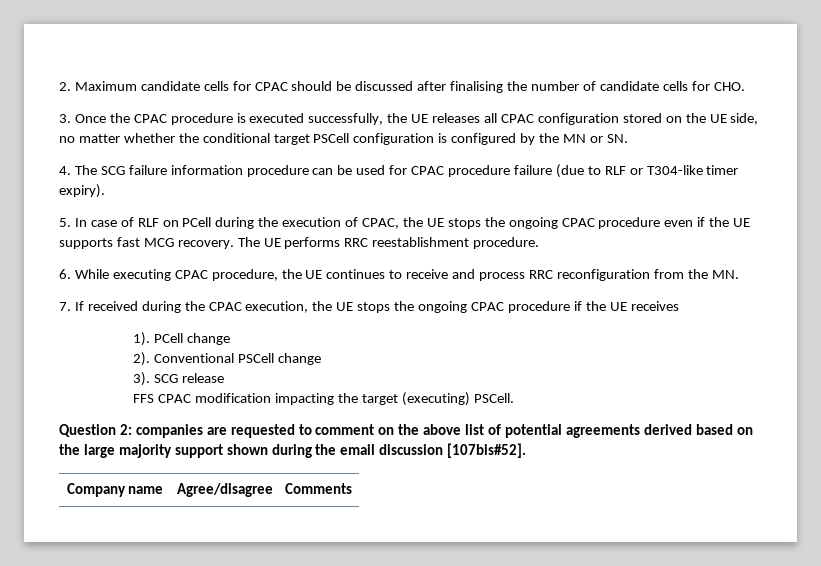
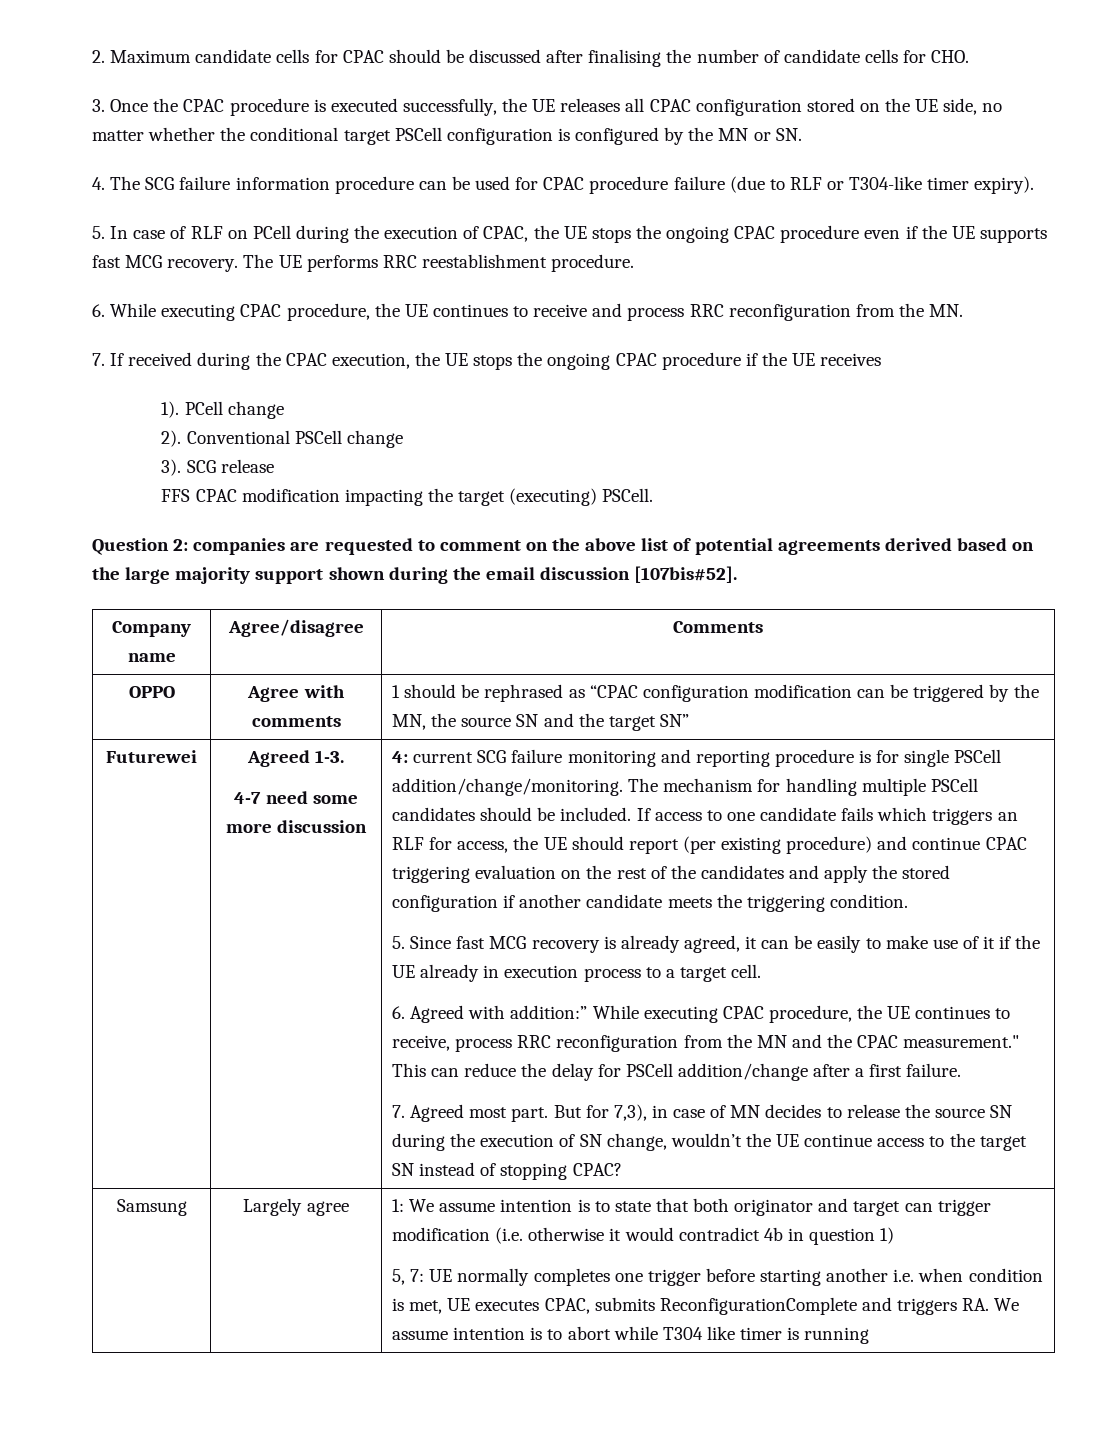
+ OPPO | Agree with comments | 1 should be rephrased as “CPAC configuration modification can be triggered by the MN, the source SN and the target SN”
+ Futurewei | Agreed 1-3.
+ 4-7 need some more discussion | 4: current SCG failure monitoring and reporting procedure is for single PSCell addition/change/monitoring. The mechanism for handling multiple PSCell candidates should be included. If access to one candidate fails which triggers an RLF for access, the UE should report (per existing procedure) and continue CPAC triggering evaluation on the rest of the candidates and apply the stored configuration if another candidate meets the triggering condition.
+ 5. Since fast MCG recovery is already agreed, it can be easily to make use of it if the UE already in execution process to a target cell.
+ 6. Agreed with addition:” While executing CPAC procedure, the UE continues to receive, process RRC reconfiguration from the MN and the CPAC measurement." This can reduce the delay for PSCell addition/change after a first failure.
+ 7. Agreed most part. But for 7,3), in case of MN decides to release the source SN during the execution of SN change, wouldn’t the UE continue access to the target SN instead of stopping CPAC?
+ Samsung | Largely agree | 1: We assume intention is to state that both originator and target can trigger modification (i.e. otherwise it would contradict 4b in question 1)
+ 5, 7: UE normally completes one trigger before starting another i.e. when condition is met, UE executes CPAC, submits ReconfigurationComplete and triggers RA. We assume intention is to abort while T304 like timer is running

